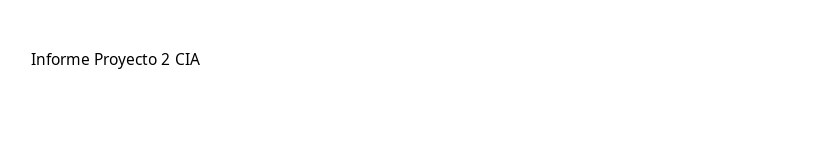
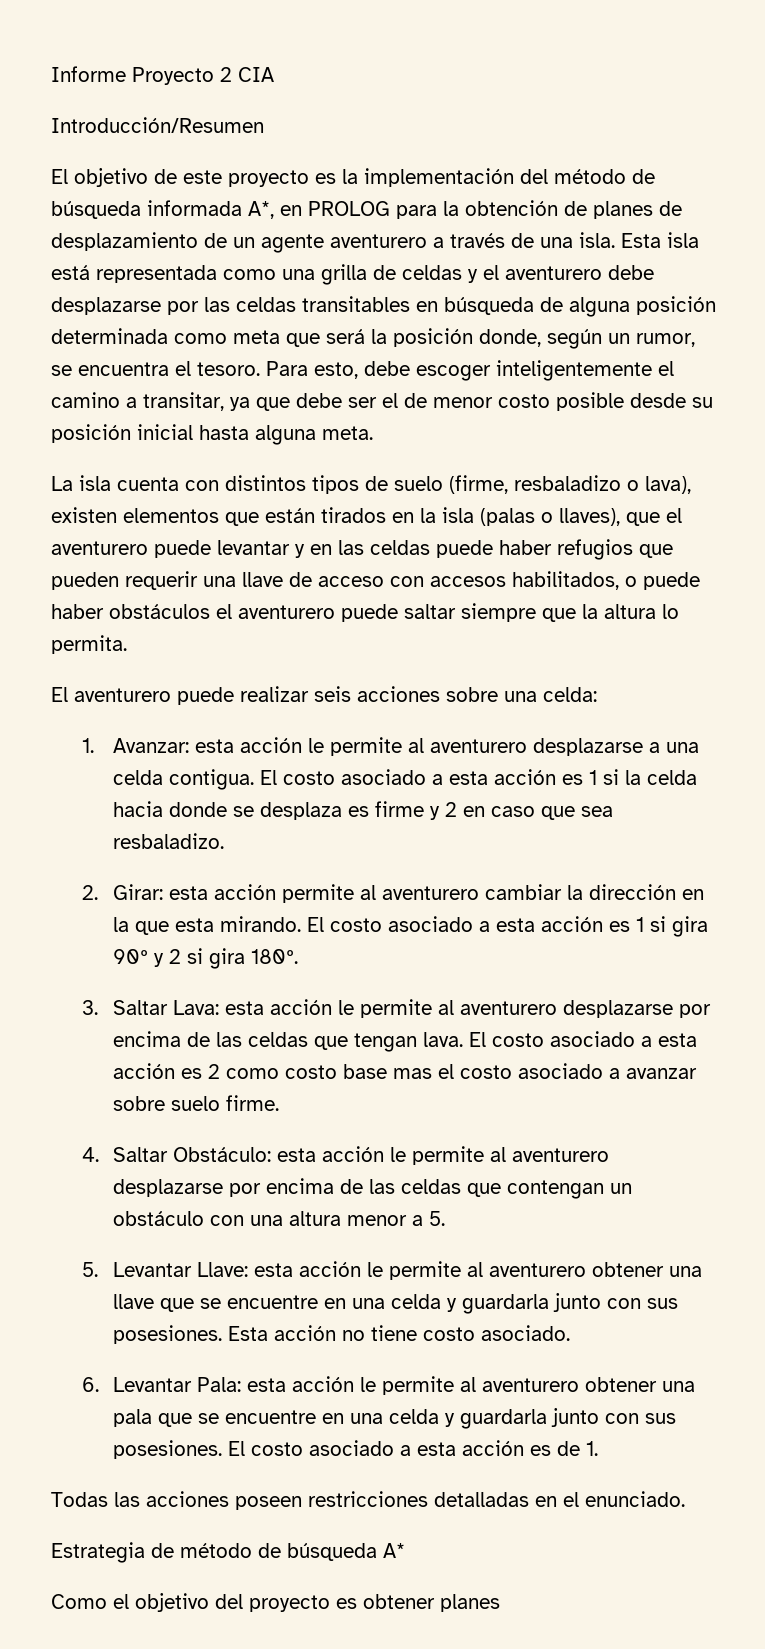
+ Introducción/Resumen
+ El objetivo de este proyecto es la implementación del método de búsqueda informada A*, en PROLOG para la obtención de planes de desplazamiento de un agente aventurero a través de una isla. Esta isla está representada como una grilla de celdas y el aventurero debe desplazarse por las celdas transitables en búsqueda de alguna posición determinada como meta que será la posición donde, según un rumor, se encuentra el tesoro. Para esto, debe escoger inteligentemente el camino a transitar, ya que debe ser el de menor costo posible desde su posición inicial hasta alguna meta.
+ La isla cuenta con distintos tipos de suelo (firme, resbaladizo o lava), existen elementos que están tirados en la isla (palas o llaves), que el aventurero puede levantar y en las celdas puede haber refugios que pueden requerir una llave de acceso con accesos habilitados, o puede haber obstáculos el aventurero puede saltar siempre que la altura lo permita.
+ El aventurero puede realizar seis acciones sobre una celda:
+ 1. Avanzar: esta acción le permite al aventurero desplazarse a una celda contigua. El costo asociado a esta acción es 1 si la celda hacia donde se desplaza es firme y 2 en caso que sea resbaladizo.
+ 2. Girar: esta acción permite al aventurero cambiar la dirección en la que esta mirando. El costo asociado a esta acción es 1 si gira 90º y 2 si gira 180º.
+ 3. Saltar Lava: esta acción le permite al aventurero desplazarse por encima de las celdas que tengan lava. El costo asociado a esta acción es 2 como costo base mas el costo asociado a avanzar sobre suelo firme.
+ 4. Saltar Obstáculo: esta acción le permite al aventurero desplazarse por encima de las celdas que contengan un obstáculo con una altura menor a 5.
+ 5. Levantar Llave: esta acción le permite al aventurero obtener una llave que se encuentre en una celda y guardarla junto con sus posesiones. Esta acción no tiene costo asociado.
+ 6. Levantar Pala: esta acción le permite al aventurero obtener una pala que se encuentre en una celda y guardarla junto con sus posesiones. El costo asociado a esta acción es de 1.
+ Todas las acciones poseen restricciones detalladas en el enunciado.
+ Estrategia de método de búsqueda A*
+ Como el objetivo del proyecto es obtener planes

